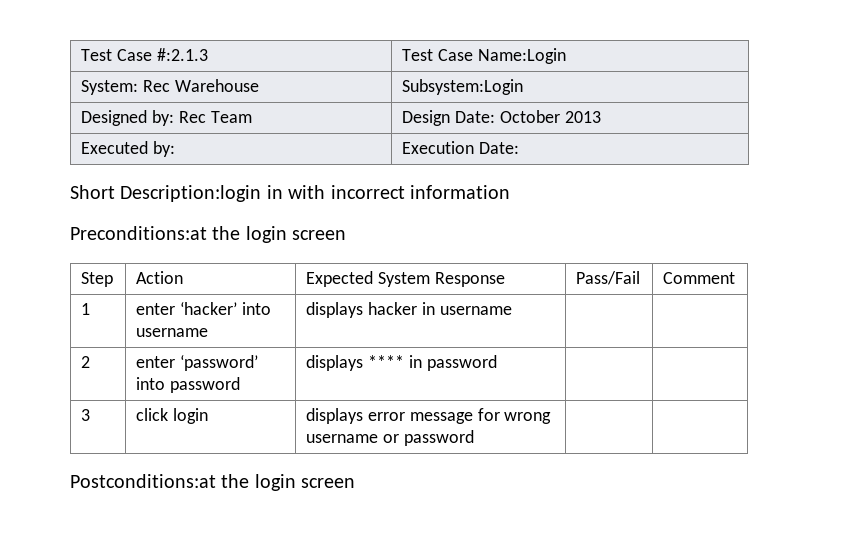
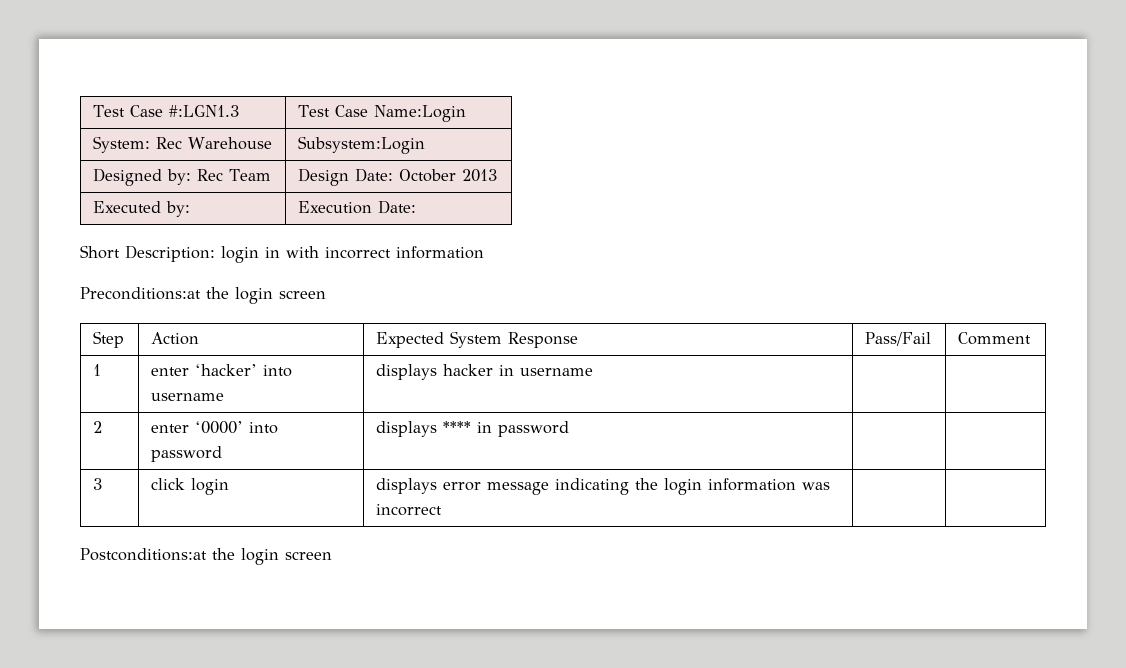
- Test Case #:2.1.3 | Test Case Name:Login
+ Test Case #:LGN1.3 | Test Case Name:Login
- Short Description:login in with incorrect information
+ Short Description: login in with incorrect information
- 2 | enter ‘password’ into password | displays **** in password | |
+ 2 | enter ‘0000’ into password | displays **** in password | |
- 3 | click login | displays error message for wrong username or password | |
+ 3 | click login | displays error message indicating the login information was incorrect | |

